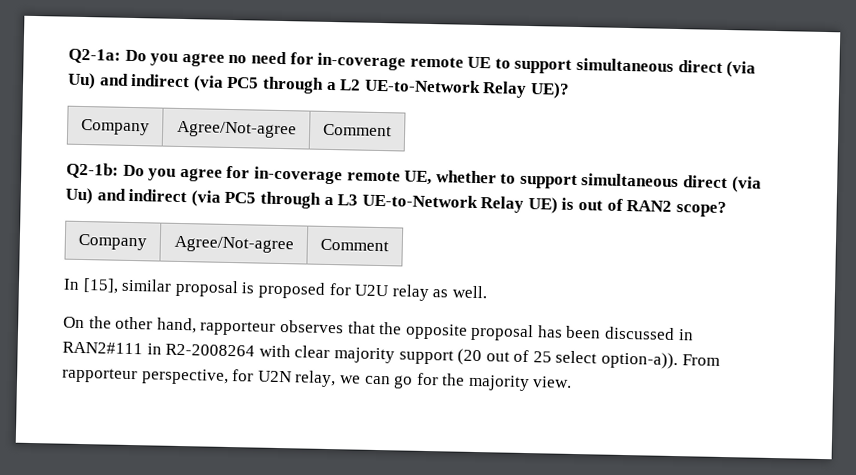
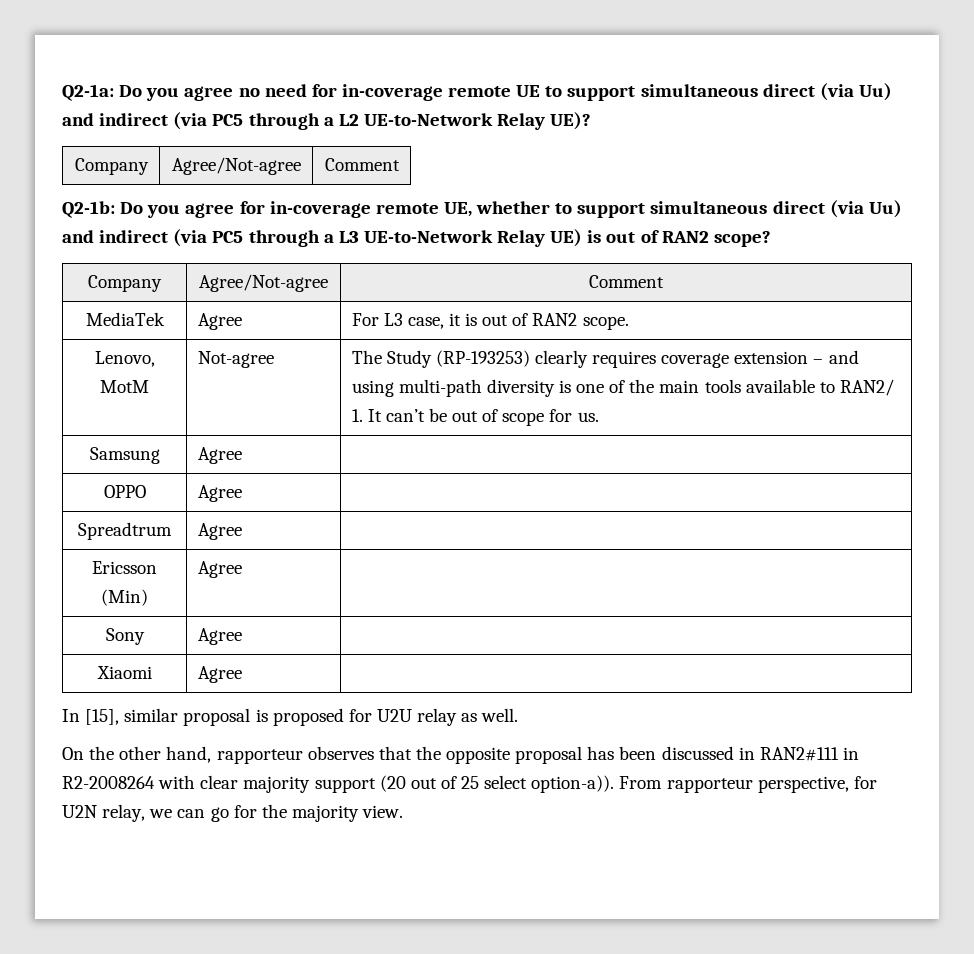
+ MediaTek | Agree | For L3 case, it is out of RAN2 scope.
+ Lenovo, MotM | Not-agree | The Study (RP-193253) clearly requires coverage extension – and using multi-path diversity is one of the main tools available to RAN2/ 1. It can’t be out of scope for us.
+ Samsung | Agree |
+ OPPO | Agree |
+ Spreadtrum | Agree |
+ Ericsson (Min) | Agree |
+ Sony | Agree |
+ Xiaomi | Agree |

